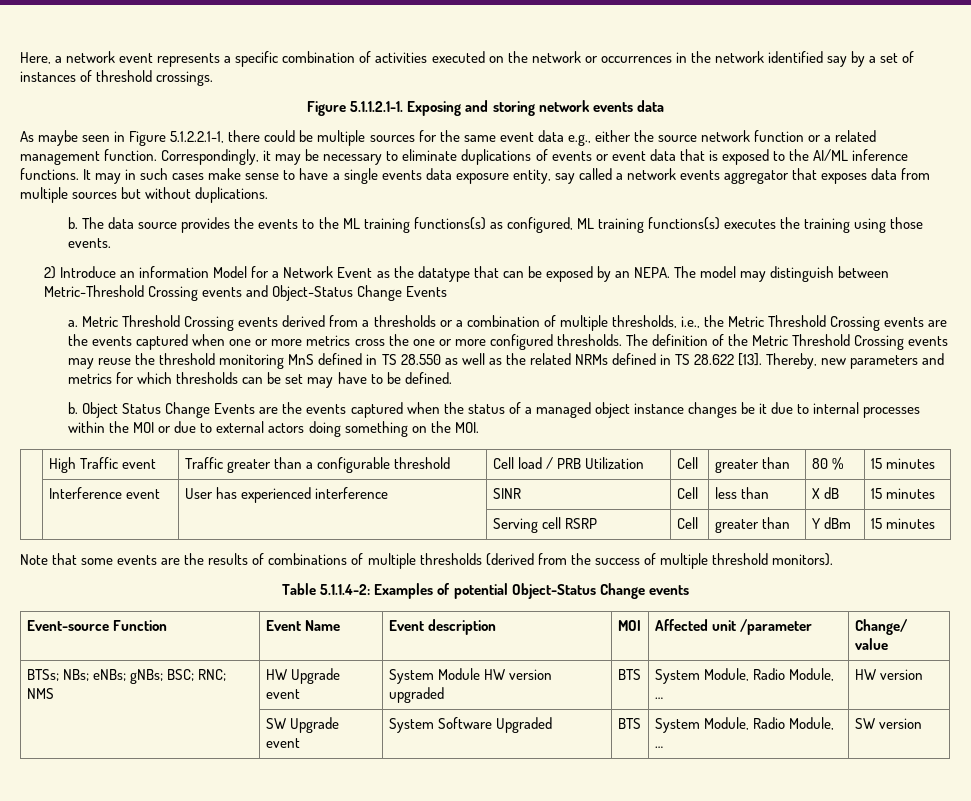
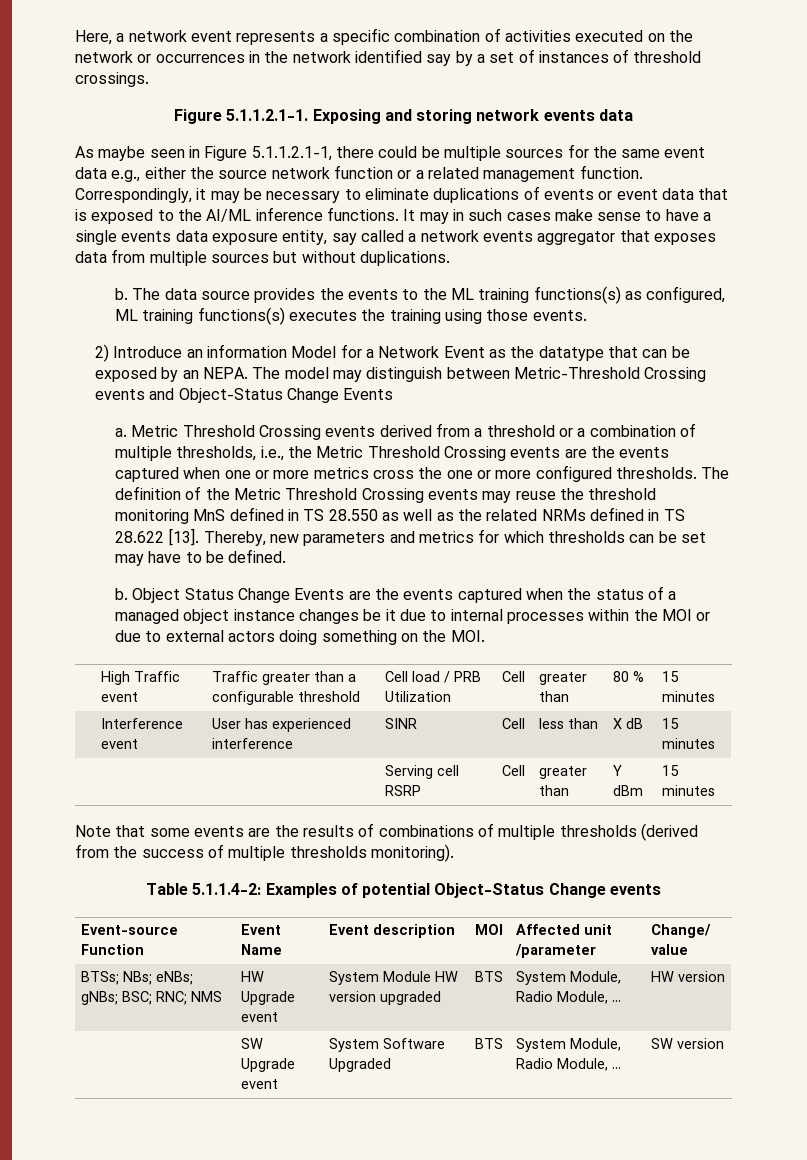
- As maybe seen in Figure 5.1.2.2.1-1, there could be multiple sources for the same event data e.g., either the source network function or a related management function.
+ As maybe seen in Figure 5.1.1.2.1-1, there could be multiple sources for the same event data e.g., either the source network function or a related management function.
- Metric Threshold Crossing events derived from a thresholds or a combination of multiple thresholds, i.e., the Metric Threshold Crossing events are the events captured when one or more metrics cross the one or more configured thresholds.
+ Metric Threshold Crossing events derived from a threshold or a combination of multiple thresholds, i.e., the Metric Threshold Crossing events are the events captured when one or more metrics cross the one or more configured thresholds.
- Note that some events are the results of combinations of multiple thresholds (derived from the success of multiple threshold monitors).
+ Note that some events are the results of combinations of multiple thresholds (derived from the success of multiple thresholds monitoring).

